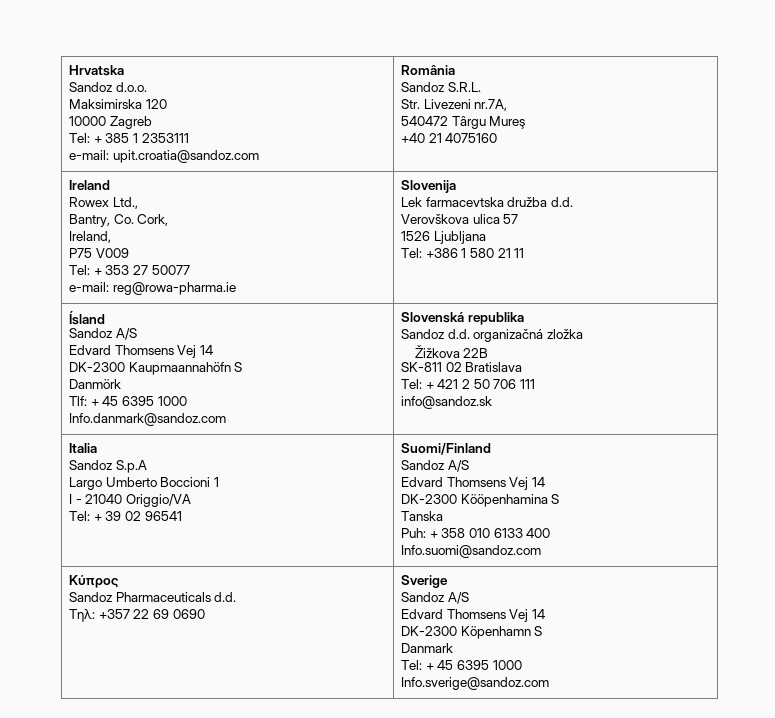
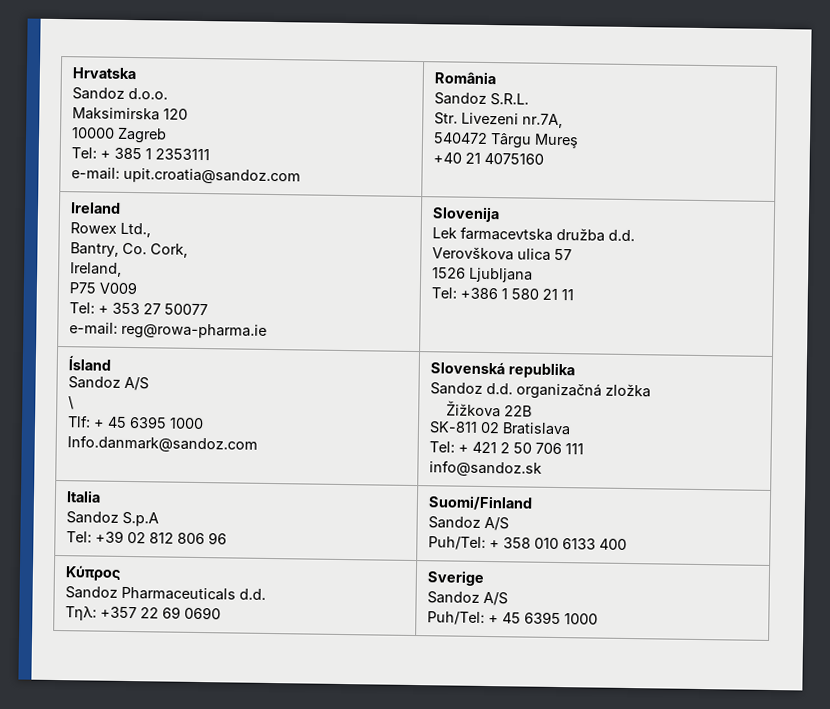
  Ísland
  Sandoz A/S
- Edvard Thomsens Vej 14
- DK-2300 Kaupmaannahöfn S
- Danmörk
+ \
  Italia
  Sandoz S.p.A
- Largo Umberto Boccioni 1
- I - 21040 Origgio/VA
- Tel: + 39 02 96541 | Suomi/Finland
+ Tel: +39 02 812 806 96 | Suomi/Finland
  Sandoz A/S
- Edvard Thomsens Vej 14
- DK-2300 Kööpenhamina S
- Tanska
- Puh: + 358 010 6133 400
- Info.suomi@sandoz.com
+ Puh/Tel: + 358 010 6133 400
  Κύπρος
  Sandoz Pharmaceuticals d.d.
  Τηλ: +357 22 69 0690 | Sverige
  Sandoz A/S
- Edvard Thomsens Vej 14
- DK-2300 Köpenhamn S
- Danmark
- Tel: + 45 6395 1000
- Info.sverige@sandoz.com
+ Puh/Tel: + 45 6395 1000

